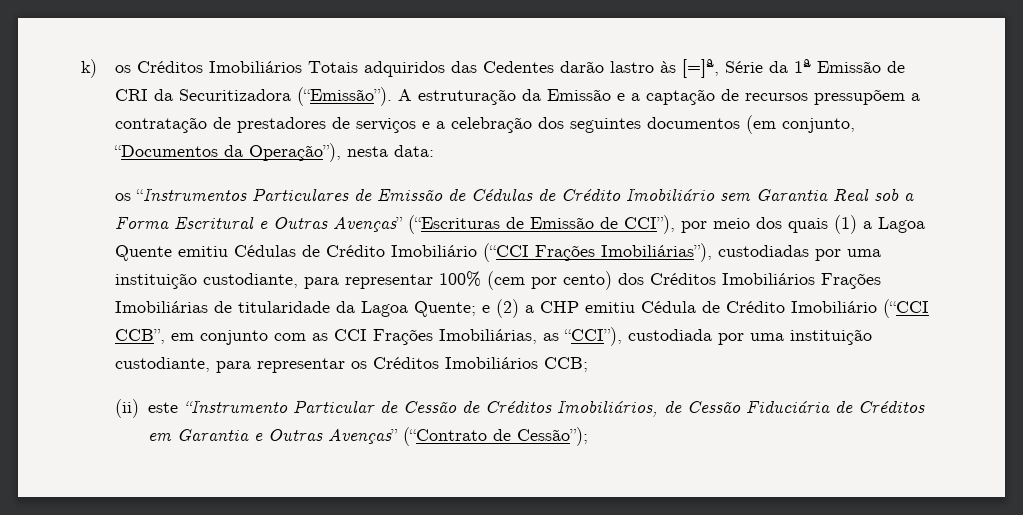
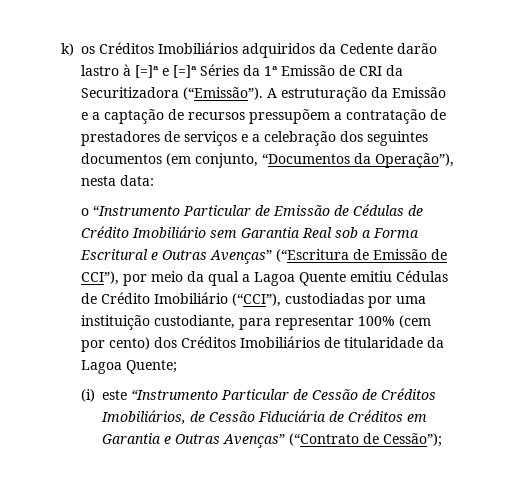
- k) os Créditos Imobiliários Totais adquiridos das Cedentes darão lastro às [=]ª, Série da 1ª Emissão de CRI da Securitizadora (“Emissão”).
+ k) os Créditos Imobiliários adquiridos da Cedente darão lastro à [=]ª e [=]ª Séries da 1ª Emissão de CRI da Securitizadora (“Emissão”).
- os “Instrumentos Particulares de Emissão de Cédulas de Crédito Imobiliário sem Garantia Real sob a Forma Escritural e Outras Avenças” (“Escrituras de Emissão de CCI”), por meio dos quais (1) a Lagoa Quente emitiu Cédulas de Crédito Imobiliário (“CCI Frações Imobiliárias”), custodiadas por uma instituição custodiante, para representar 100% (cem por cento) dos Créditos Imobiliários Frações Imobiliárias de titularidade da Lagoa Quente; e (2) a CHP emitiu Cédula de Crédito Imobiliário (“CCI CCB”, em conjunto com as CCI Frações Imobiliárias, as “CCI”), custodiada por uma instituição custodiante, para representar os Créditos Imobiliários CCB;
- (ii) este “Instrumento Particular de Cessão de Créditos Imobiliários, de Cessão Fiduciária de Créditos em Garantia e Outras Avenças” (“Contrato de Cessão”);
+ o “Instrumento Particular de Emissão de Cédulas de Crédito Imobiliário sem Garantia Real sob a Forma Escritural e Outras Avenças” (“Escritura de Emissão de CCI”), por meio da qual a Lagoa Quente emitiu Cédulas de Crédito Imobiliário (“CCI”), custodiadas por uma instituição custodiante, para representar 100% (cem por cento) dos Créditos Imobiliários de titularidade da Lagoa Quente;
+ (i) este “Instrumento Particular de Cessão de Créditos Imobiliários, de Cessão Fiduciária de Créditos em Garantia e Outras Avenças” (“Contrato de Cessão”);

